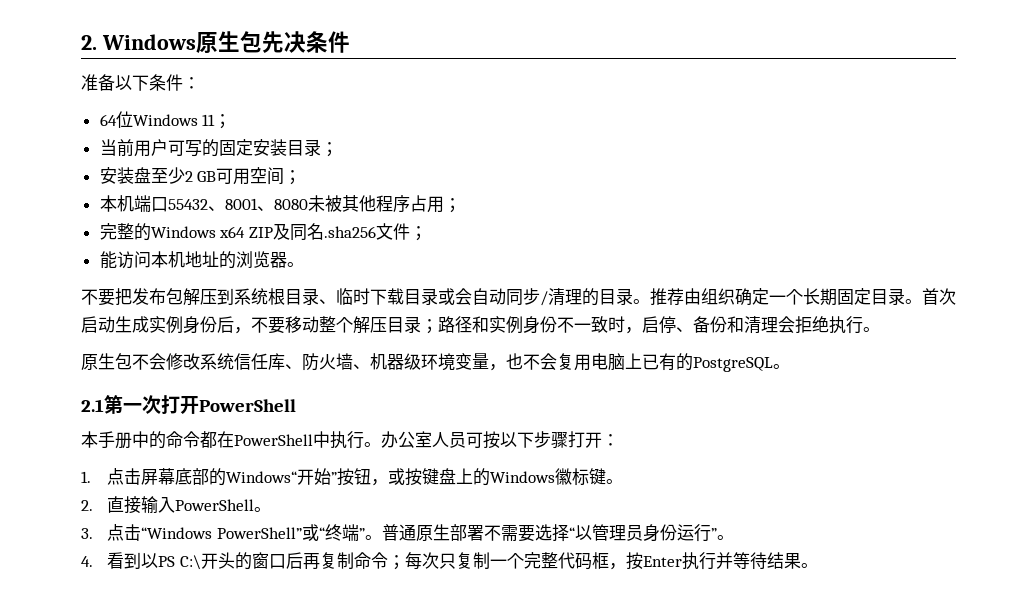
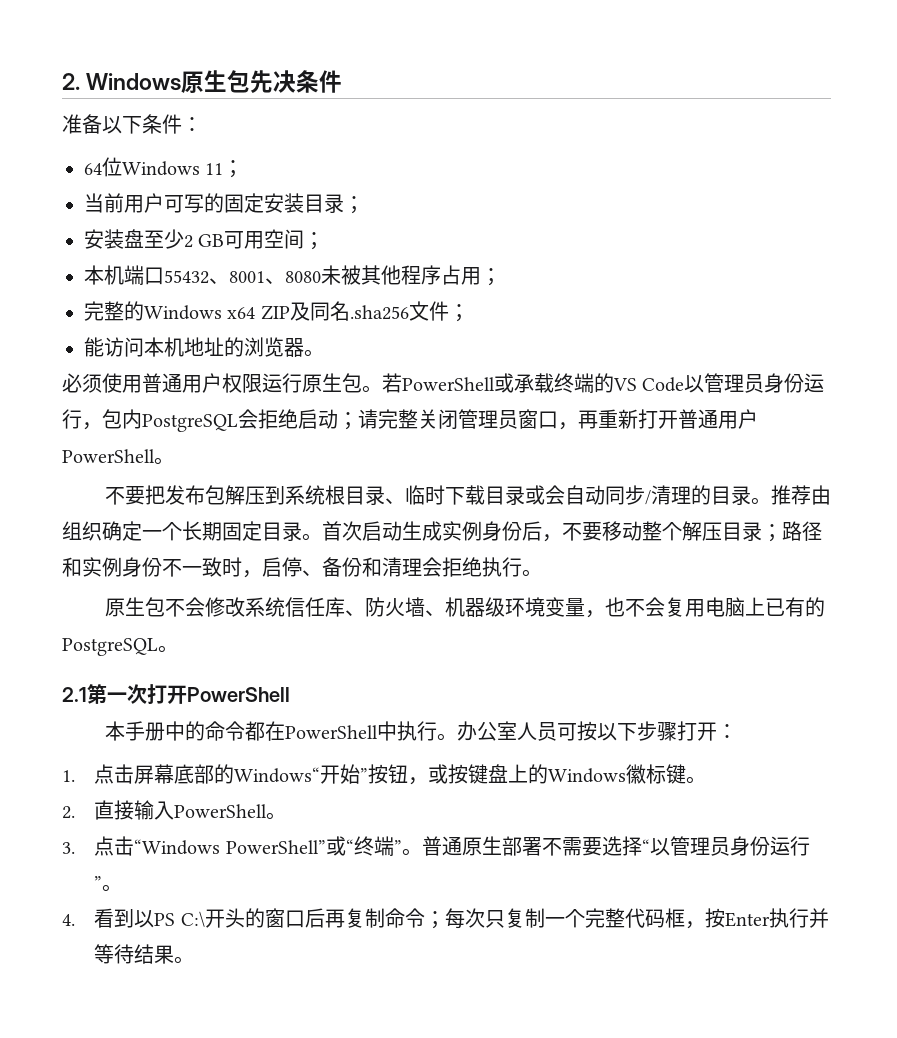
+ 必须使用普通用户权限运行原生包。若PowerShell或承载终端的VS Code以管理员身份运行，包内PostgreSQL会拒绝启动；请完整关闭管理员窗口，再重新打开普通用户PowerShell。

